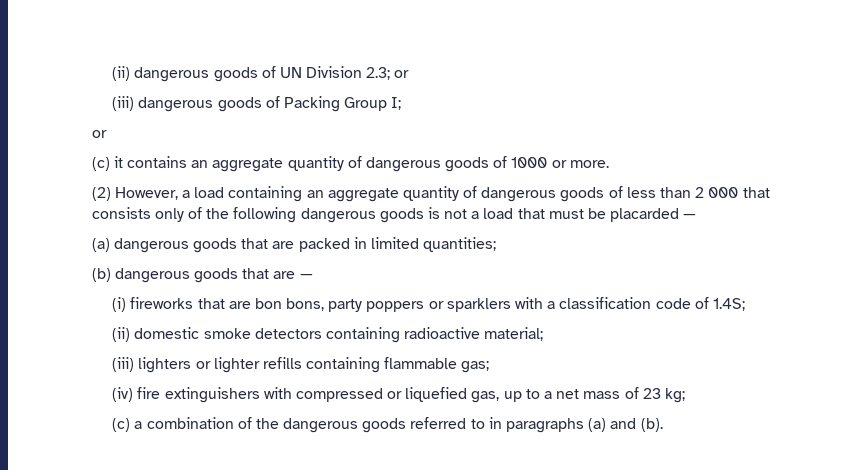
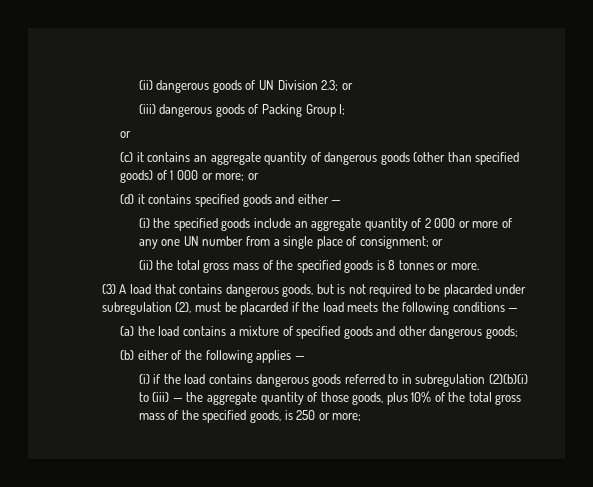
- (c) it contains an aggregate quantity of dangerous goods of 1000 or more.
- (2) However, a load containing an aggregate quantity of dangerous goods of less than 2 000 that consists only of the following dangerous goods is not a load that must be placarded —
- (a) dangerous goods that are packed in limited quantities;
- (b) dangerous goods that are —
- (i) fireworks that are bon bons, party poppers or sparklers with a classification code of 1.4S;
- (ii) domestic smoke detectors containing radioactive material;
- (iii) lighters or lighter refills containing flammable gas;
- (iv) fire extinguishers with compressed or liquefied gas, up to a net mass of 23 kg;
- (c) a combination of the dangerous goods referred to in paragraphs (a) and (b).
+ (c) it contains an aggregate quantity of dangerous goods (other than specified goods) of 1 000 or more; or
+ (d) it contains specified goods and either —
+ (i) the specified goods include an aggregate quantity of 2 000 or more of any one UN number from a single place of consignment; or
+ (ii) the total gross mass of the specified goods is 8 tonnes or more.
+ (3) A load that contains dangerous goods, but is not required to be placarded under subregulation (2), must be placarded if the load meets the following conditions —
+ (a) the load contains a mixture of specified goods and other dangerous goods;
+ (b) either of the following applies —
+ (i) if the load contains dangerous goods referred to in subregulation (2)(b)(i) to (iii) — the aggregate quantity of those goods, plus 10% of the total gross mass of the specified goods, is 250 or more;

